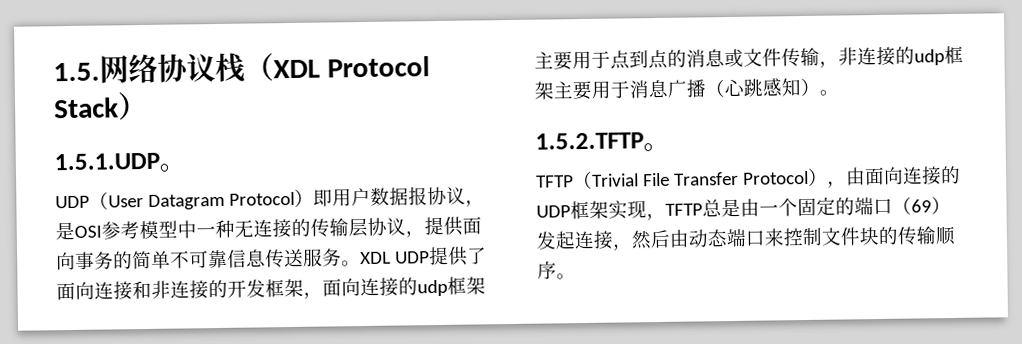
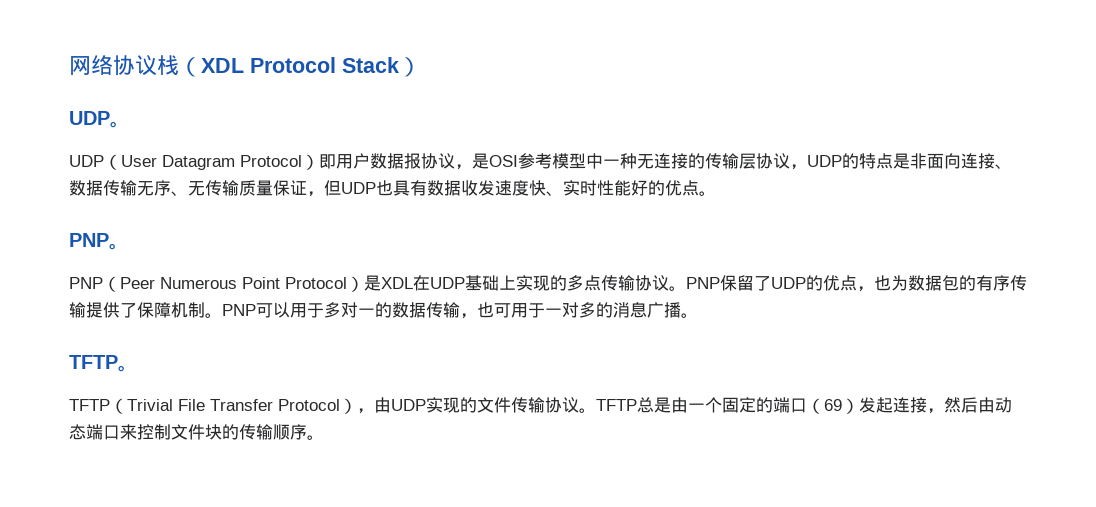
- 1.5.网络协议栈（XDL Protocol Stack）
+ 网络协议栈（XDL Protocol Stack）
- 1.5.1.UDP。
+ UDP。
- UDP（User Datagram Protocol）即用户数据报协议，是OSI参考模型中一种无连接的传输层协议，提供面向事务的简单不可靠信息传送服务。XDL UDP提供了面向连接和非连接的开发框架，面向连接的udp框架主要用于点到点的消息或文件传输，非连接的udp框架主要用于消息广播（心跳感知）。
- 1.5.2.TFTP。
+ UDP（User Datagram Protocol）即用户数据报协议，是OSI参考模型中一种无连接的传输层协议，UDP的特点是非面向连接、数据传输无序、无传输质量保证，但UDP也具有数据收发速度快、实时性能好的优点。
+ PNP。
+ PNP（Peer Numerous Point Protocol）是XDL在UDP基础上实现的多点传输协议。PNP保留了UDP的优点，也为数据包的有序传输提供了保障机制。PNP可以用于多对一的数据传输，也可用于一对多的消息广播。
+ TFTP。
- TFTP（Trivial File Transfer Protocol），由面向连接的UDP框架实现，TFTP总是由一个固定的端口（69）发起连接，然后由动态端口来控制文件块的传输顺序。
+ TFTP（Trivial File Transfer Protocol），由UDP实现的文件传输协议。TFTP总是由一个固定的端口（69）发起连接，然后由动态端口来控制文件块的传输顺序。

